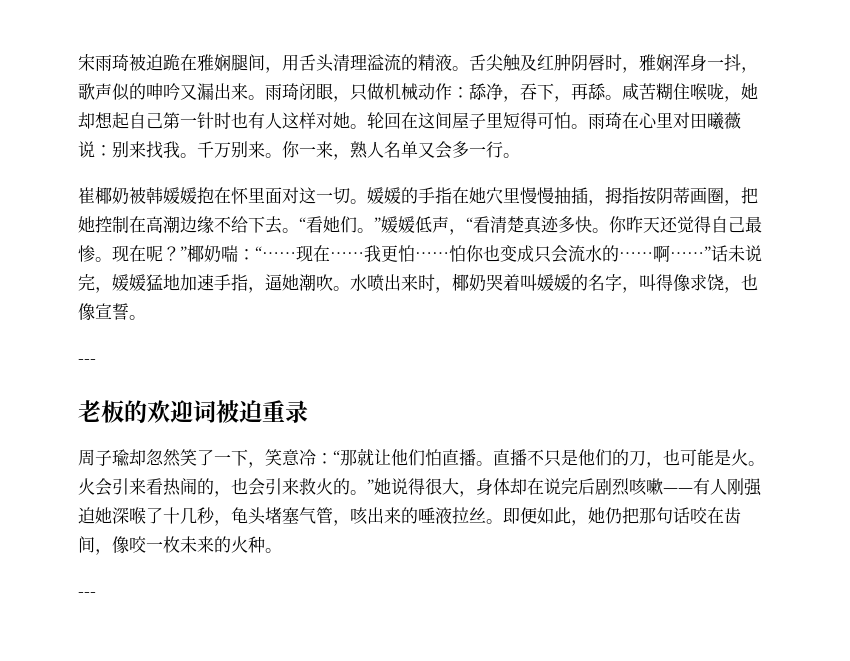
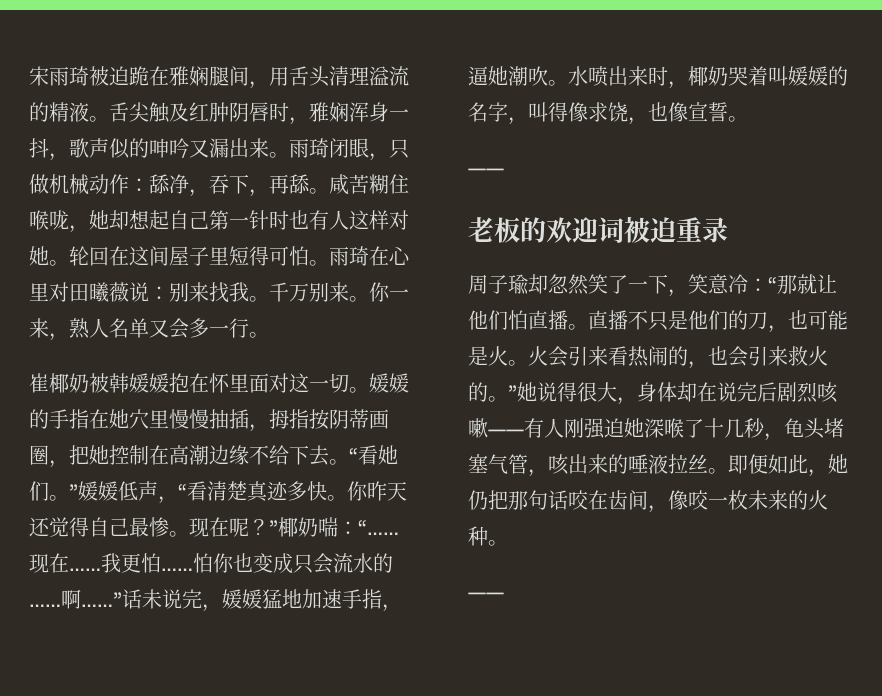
  水喷出来时，椰奶哭着叫媛媛的名字，叫得像求饶，也像宣誓。
- ---
+ ——
  即便如此，她仍把那句话咬在齿间，像咬一枚未来的火种。
- ---
+ ——

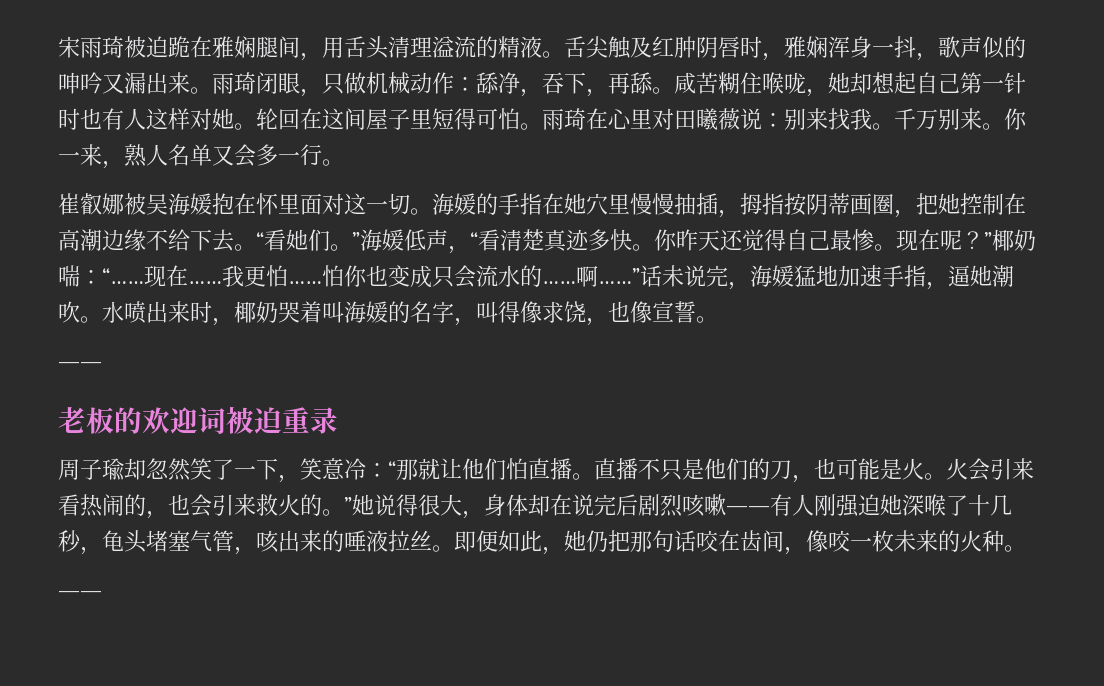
- 崔椰奶被韩媛媛抱在怀里面对这一切。
+ 崔叡娜被吴海媛抱在怀里面对这一切。
- 媛媛的手指在她穴里慢慢抽插，拇指按阴蒂画圈，把她控制在高潮边缘不给下去。
+ 海媛的手指在她穴里慢慢抽插，拇指按阴蒂画圈，把她控制在高潮边缘不给下去。
- “看她们。”媛媛低声，“看清楚真迹多快。
+ “看她们。”海媛低声，“看清楚真迹多快。
- 话未说完，媛媛猛地加速手指，逼她潮吹。
+ 话未说完，海媛猛地加速手指，逼她潮吹。
- 水喷出来时，椰奶哭着叫媛媛的名字，叫得像求饶，也像宣誓。
+ 水喷出来时，椰奶哭着叫海媛的名字，叫得像求饶，也像宣誓。

